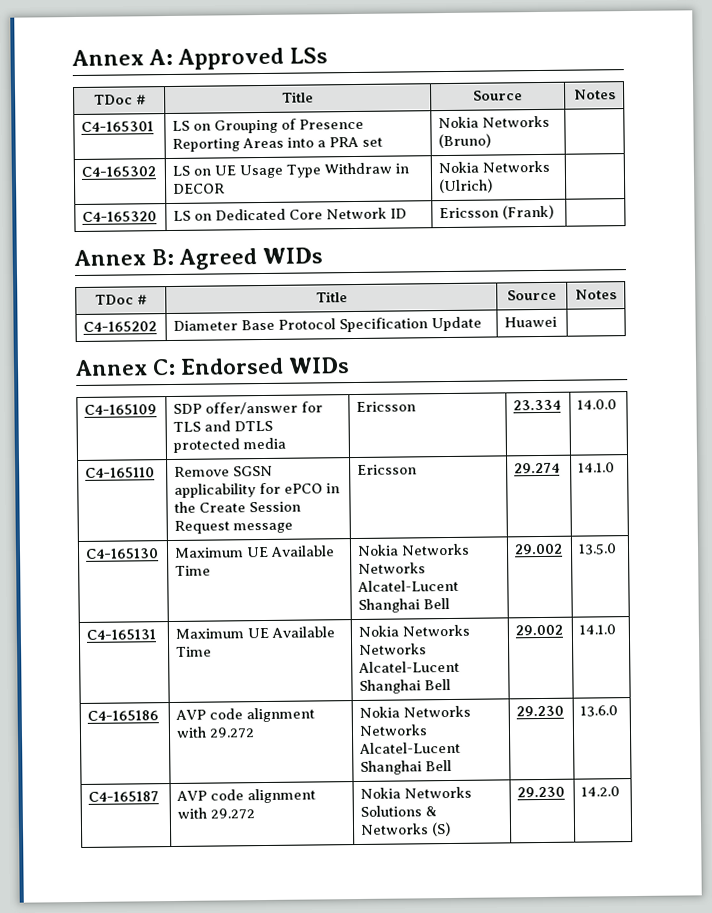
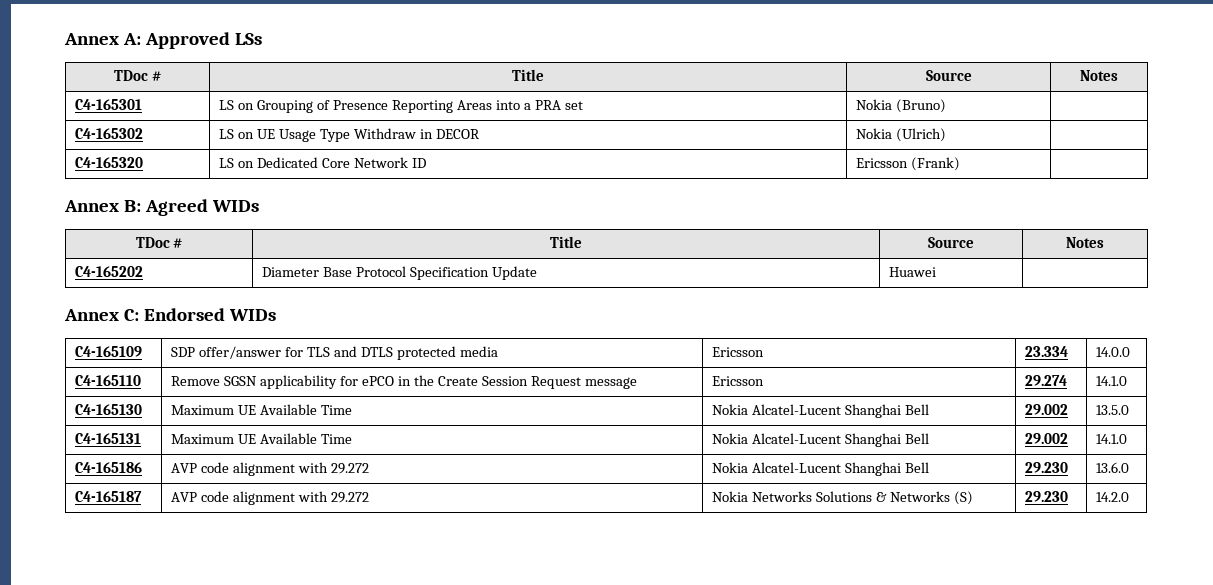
- C4-165301 | LS on Grouping of Presence Reporting Areas into a PRA set | Nokia Networks (Bruno) |
+ C4-165301 | LS on Grouping of Presence Reporting Areas into a PRA set | Nokia (Bruno) |
- C4-165302 | LS on UE Usage Type Withdraw in DECOR | Nokia Networks (Ulrich) |
+ C4-165302 | LS on UE Usage Type Withdraw in DECOR | Nokia (Ulrich) |
- C4-165130 | Maximum UE Available Time | Nokia Networks Networks Alcatel-Lucent Shanghai Bell | 29.002 | 13.5.0
+ C4-165130 | Maximum UE Available Time | Nokia Alcatel-Lucent Shanghai Bell | 29.002 | 13.5.0
- C4-165131 | Maximum UE Available Time | Nokia Networks Networks Alcatel-Lucent Shanghai Bell | 29.002 | 14.1.0
+ C4-165131 | Maximum UE Available Time | Nokia Alcatel-Lucent Shanghai Bell | 29.002 | 14.1.0
- C4-165186 | AVP code alignment with 29.272 | Nokia Networks Networks Alcatel-Lucent Shanghai Bell | 29.230 | 13.6.0
+ C4-165186 | AVP code alignment with 29.272 | Nokia Alcatel-Lucent Shanghai Bell | 29.230 | 13.6.0

